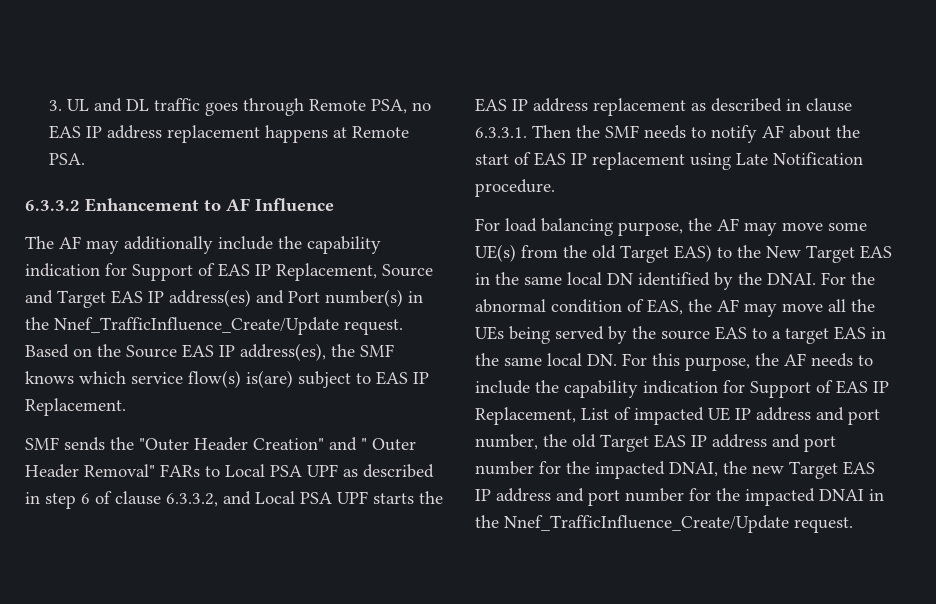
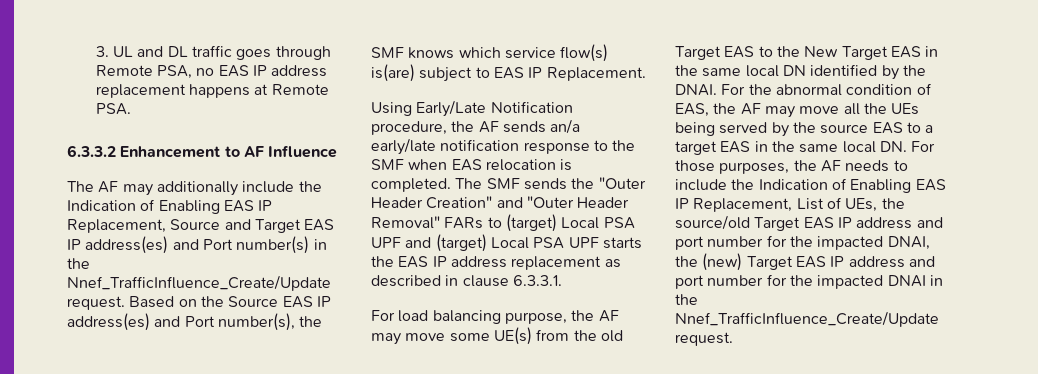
- The AF may additionally include the capability indication for Support of EAS IP Replacement, Source and Target EAS IP address(es) and Port number(s) in the Nnef_TrafficInfluence_Create/Update request.
+ The AF may additionally include the Indication of Enabling EAS IP Replacement, Source and Target EAS IP address(es) and Port number(s) in the Nnef_TrafficInfluence_Create/Update request.
- Based on the Source EAS IP address(es), the SMF knows which service flow(s) is(are) subject to EAS IP Replacement.
+ Based on the Source EAS IP address(es) and Port number(s), the SMF knows which service flow(s) is(are) subject to EAS IP Replacement.
- SMF sends the "Outer Header Creation" and " Outer Header Removal" FARs to Local PSA UPF as described in step 6 of clause 6.3.3.2, and Local PSA UPF starts the EAS IP address replacement as described in clause 6.3.3.1. Then the SMF needs to notify AF about the start of EAS IP replacement using Late Notification procedure.
+ Using Early/Late Notification procedure, the AF sends an/a early/late notification response to the SMF when EAS relocation is completed. The SMF sends the "Outer Header Creation" and "Outer Header Removal" FARs to (target) Local PSA UPF and (target) Local PSA UPF starts the EAS IP address replacement as described in clause 6.3.3.1.
- For load balancing purpose, the AF may move some UE(s) from the old Target EAS) to the New Target EAS in the same local DN identified by the DNAI.
+ For load balancing purpose, the AF may move some UE(s) from the old Target EAS to the New Target EAS in the same local DN identified by the DNAI.
- For the abnormal condition of EAS, the AF may move all the UEs being served by the source EAS to a target EAS in the same local DN. For this purpose, the AF needs to include the capability indication for Support of EAS IP Replacement, List of impacted UE IP address and port number, the old Target EAS IP address and port number for the impacted DNAI, the new Target EAS IP address and port number for the impacted DNAI in the Nnef_TrafficInfluence_Create/Update request.
+ For the abnormal condition of EAS, the AF may move all the UEs being served by the source EAS to a target EAS in the same local DN. For those purposes, the AF needs to include the Indication of Enabling EAS IP Replacement, List of UEs, the source/old Target EAS IP address and port number for the impacted DNAI, the (new) Target EAS IP address and port number for the impacted DNAI in the Nnef_TrafficInfluence_Create/Update request.

